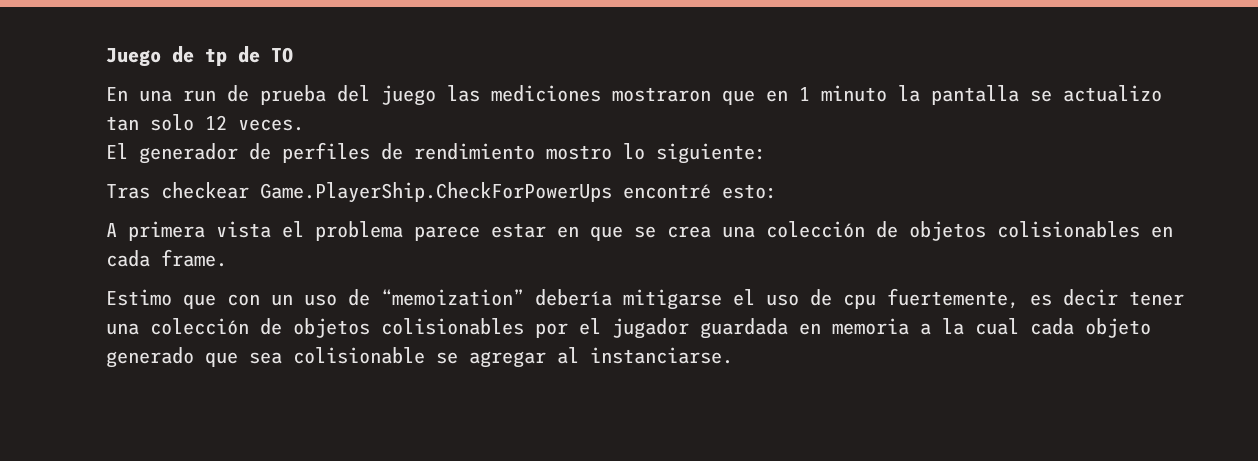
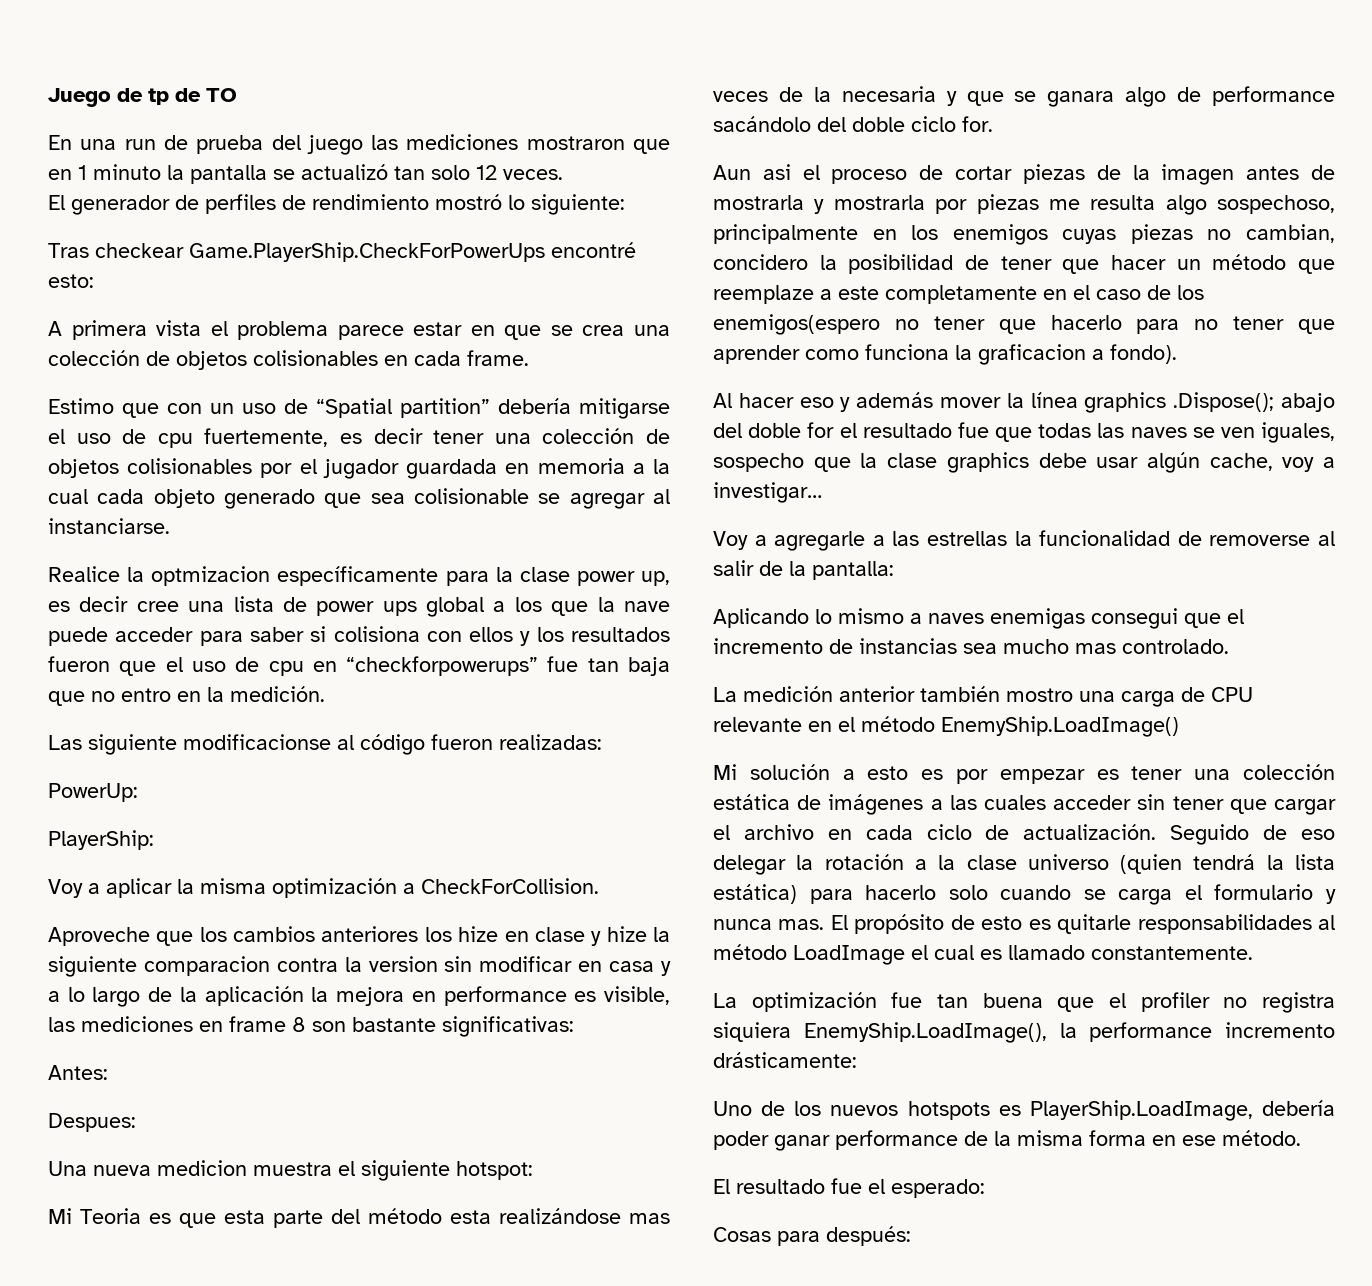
- En una run de prueba del juego las mediciones mostraron que en 1 minuto la pantalla se actualizo tan solo 12 veces.
+ En una run de prueba del juego las mediciones mostraron que en 1 minuto la pantalla se actualizó tan solo 12 veces.
- El generador de perfiles de rendimiento mostro lo siguiente:
+ El generador de perfiles de rendimiento mostró lo siguiente:
- Estimo que con un uso de “memoization” debería mitigarse el uso de cpu fuertemente, es decir tener una colección de objetos colisionables por el jugador guardada en memoria a la cual cada objeto generado que sea colisionable se agregar al instanciarse.
+ Estimo que con un uso de “Spatial partition” debería mitigarse el uso de cpu fuertemente, es decir tener una colección de objetos colisionables por el jugador guardada en memoria a la cual cada objeto generado que sea colisionable se agregar al instanciarse.
+ Realice la optmizacion específicamente para la clase power up, es decir cree una lista de power ups global a los que la nave puede acceder para saber si colisiona con ellos y los resultados fueron que el uso de cpu en “checkforpowerups” fue tan baja que no entro en la medición.
+ Las siguiente modificacionse al código fueron realizadas:
+ PowerUp:
+ PlayerShip:
+ Voy a aplicar la misma optimización a CheckForCollision.
+ Aproveche que los cambios anteriores los hize en clase y hize la siguiente comparacion contra la version sin modificar en casa y a lo largo de la aplicación la mejora en performance es visible, las mediciones en frame 8 son bastante significativas:
+ Antes:
+ Despues:
+ Una nueva medicion muestra el siguiente hotspot:
+ Mi Teoria es que esta parte del método esta realizándose mas veces de la necesaria y que se ganara algo de performance sacándolo del doble ciclo for.
+ Aun asi el proceso de cortar piezas de la imagen antes de mostrarla y mostrarla por piezas me resulta algo sospechoso, principalmente en los enemigos cuyas piezas no cambian, concidero la posibilidad de tener que hacer un método que reemplaze a este completamente en el caso de los enemigos(espero no tener que hacerlo para no tener que aprender como funciona la graficacion a fondo).
+ Al hacer eso y además mover la línea graphics .Dispose(); abajo del doble for el resultado fue que todas las naves se ven iguales, sospecho que la clase graphics debe usar algún cache, voy a investigar…
+ Voy a agregarle a las estrellas la funcionalidad de removerse al salir de la pantalla:
+ Aplicando lo mismo a naves enemigas consegui que el incremento de instancias sea mucho mas controlado.
+ La medición anterior también mostro una carga de CPU relevante en el método EnemyShip.LoadImage()
+ Mi solución a esto es por empezar es tener una colección estática de imágenes a las cuales acceder sin tener que cargar el archivo en cada ciclo de actualización. Seguido de eso delegar la rotación a la clase universo (quien tendrá la lista estática) para hacerlo solo cuando se carga el formulario y nunca mas. El propósito de esto es quitarle responsabilidades al método LoadImage el cual es llamado constantemente.
+ La optimización fue tan buena que el profiler no registra siquiera EnemyShip.LoadImage(), la performance incremento drásticamente:
+ Uno de los nuevos hotspots es PlayerShip.LoadImage, debería poder ganar performance de la misma forma en ese método.
+ El resultado fue el esperado:
+ Cosas para después:

